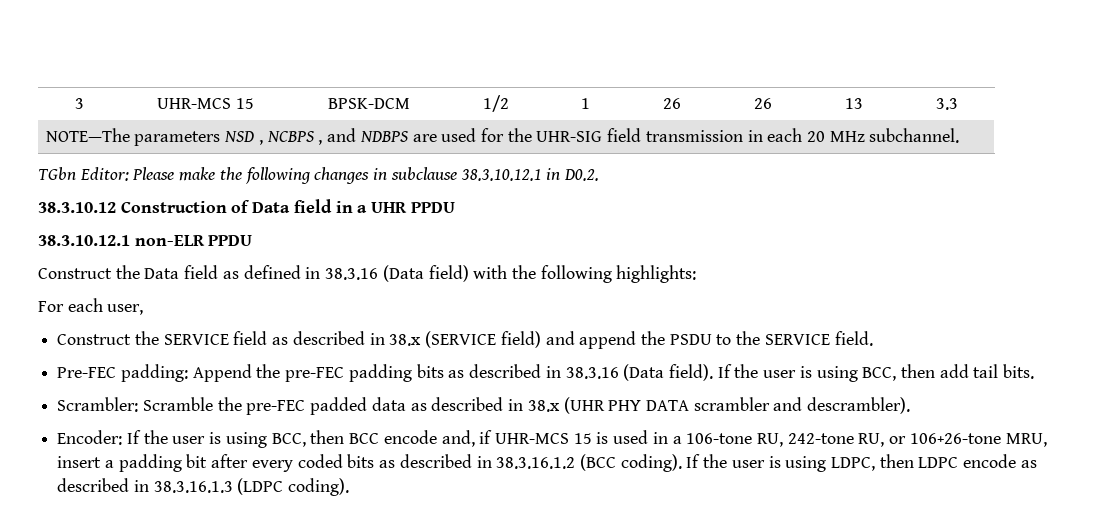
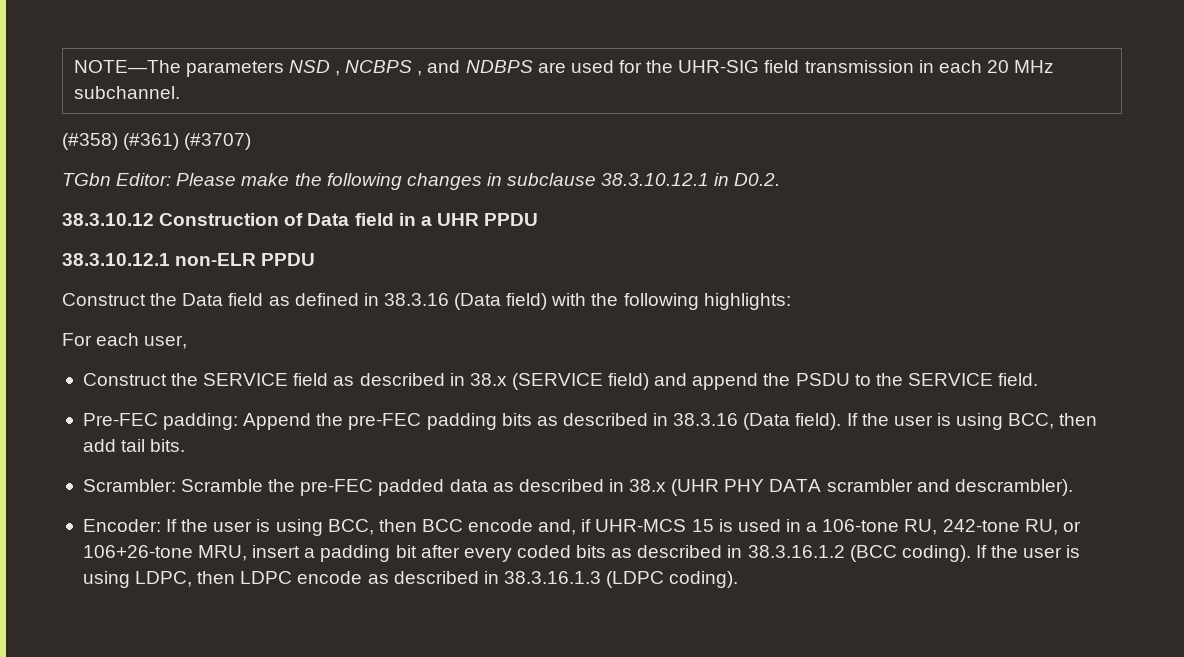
- 3 | UHR-MCS 15 | BPSK-DCM | 1/2 | 1 | 26 | 26 | 13 | 3.3
+ (#358) (#361) (#3707)

